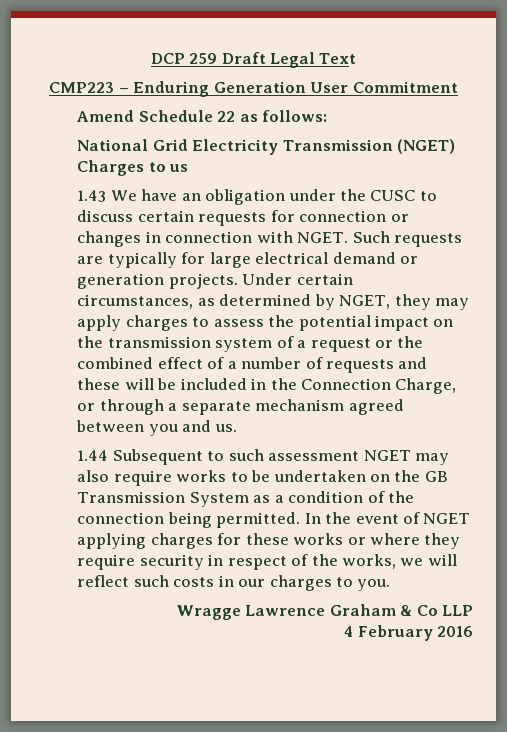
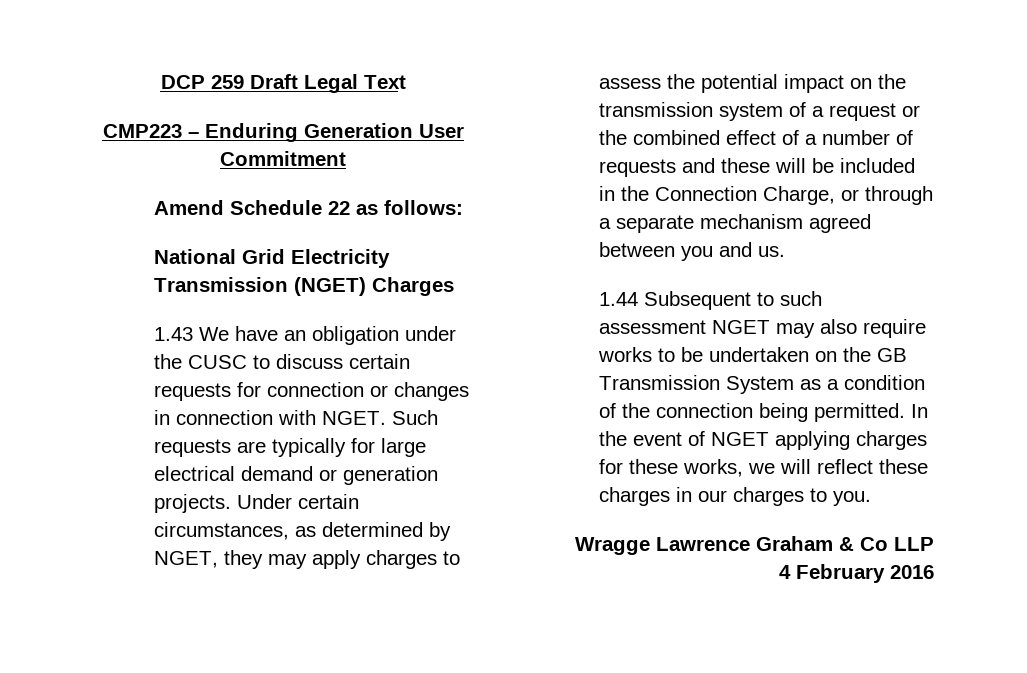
- National Grid Electricity Transmission (NGET) Charges to us
+ National Grid Electricity Transmission (NGET) Charges
- In the event of NGET applying charges for these works or where they require security in respect of the works, we will reflect such costs in our charges to you.
+ In the event of NGET applying charges for these works, we will reflect these charges in our charges to you.

